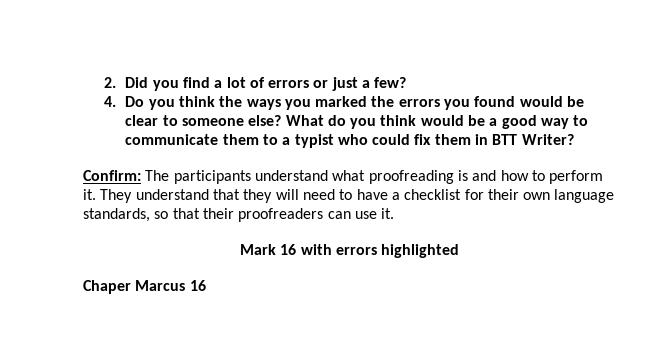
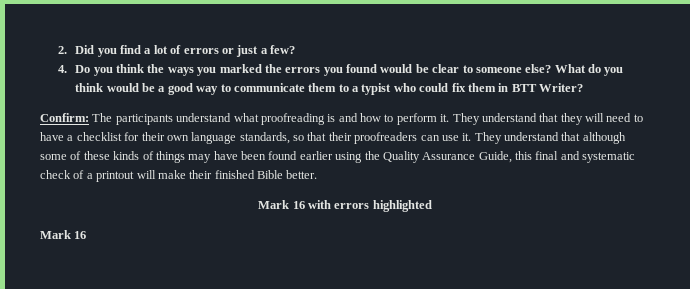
+ They understand that although some of these kinds of things may have been found earlier using the Quality Assurance Guide, this final and systematic check of a printout will make their finished Bible better.
  Mark 16 with errors highlighted
- Chaper Marcus 16
+ Mark 16

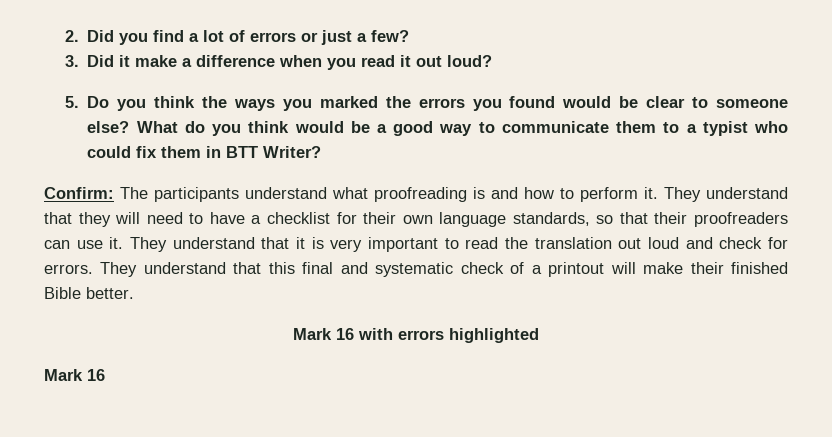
- 4. Do you think the ways you marked the errors you found would be clear to someone else?
+ 3. Did it make a difference when you read it out loud?
+ 5. Do you think the ways you marked the errors you found would be clear to someone else?
- They understand that although some of these kinds of things may have been found earlier using the Quality Assurance Guide, this final and systematic check of a printout will make their finished Bible better.
+ They understand that it is very important to read the translation out loud and check for errors. They understand that this final and systematic check of a printout will make their finished Bible better.

